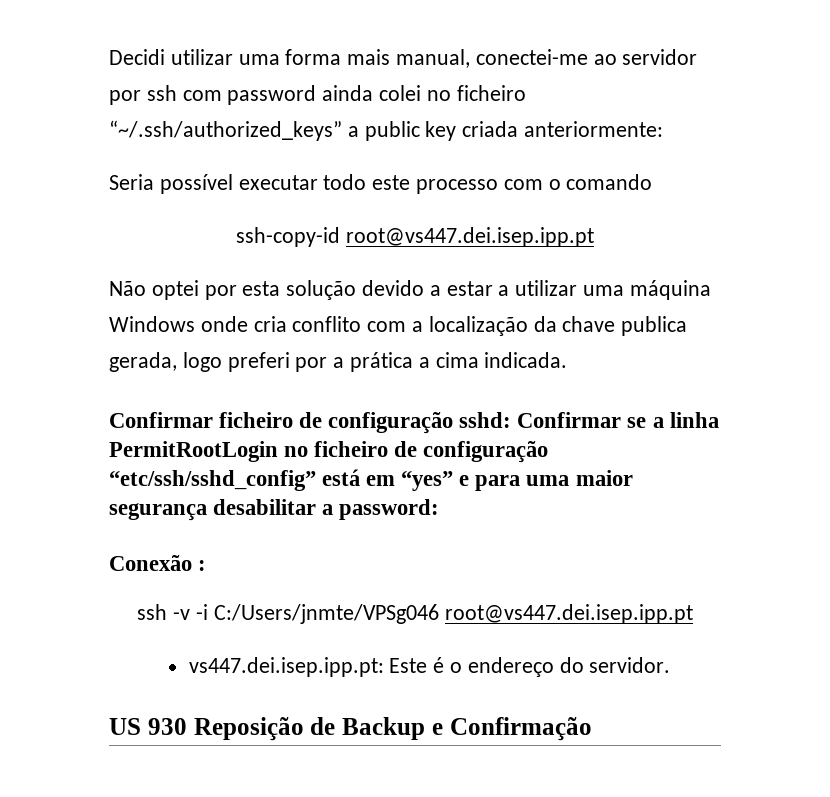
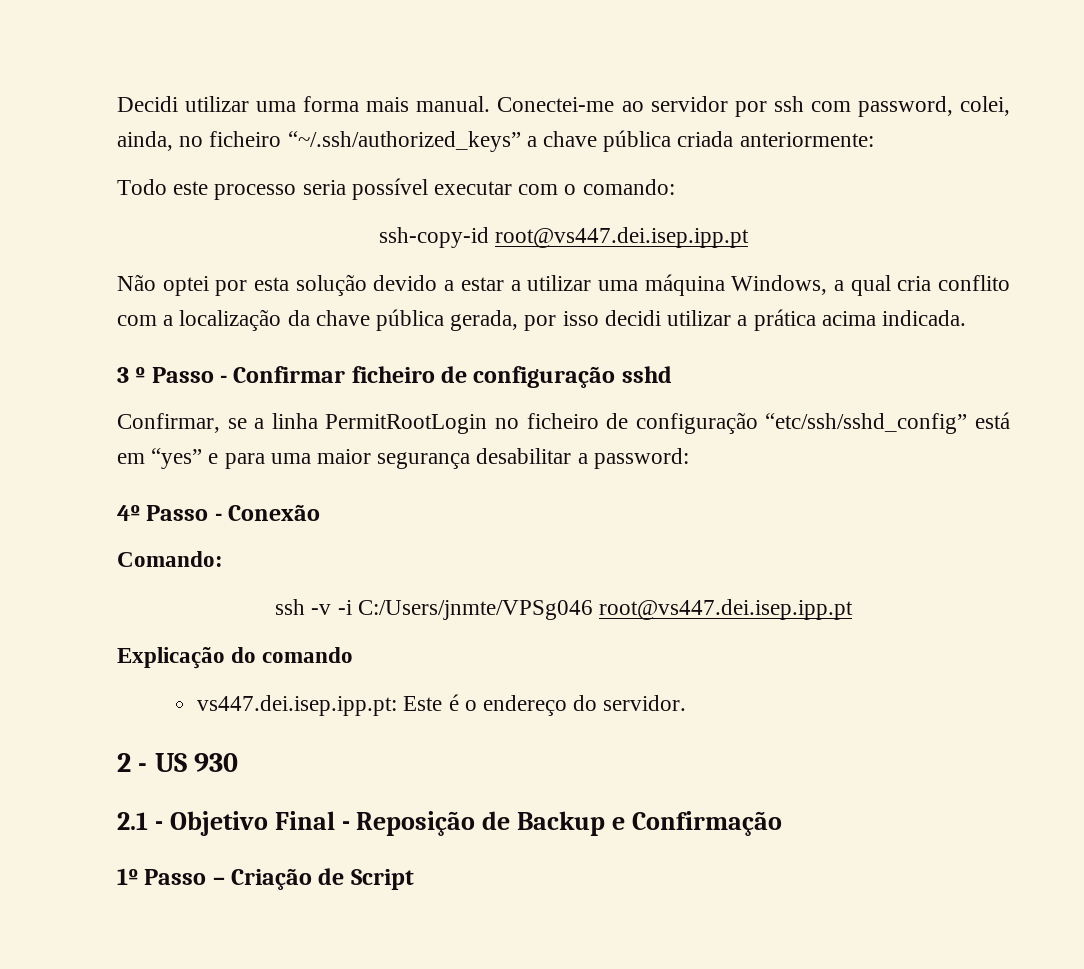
- Decidi utilizar uma forma mais manual, conectei-me ao servidor por ssh com password ainda colei no ficheiro “~/.ssh/authorized_keys” a public key criada anteriormente:
+ Decidi utilizar uma forma mais manual. Conectei-me ao servidor por ssh com password, colei, ainda, no ficheiro “~/.ssh/authorized_keys” a chave pública criada anteriormente:
- Seria possível executar todo este processo com o comando
+ Todo este processo seria possível executar com o comando:
- Não optei por esta solução devido a estar a utilizar uma máquina Windows onde cria conflito com a localização da chave publica gerada, logo preferi por a prática a cima indicada.
- Confirmar ficheiro de configuração sshd: Confirmar se a linha PermitRootLogin no ficheiro de configuração “etc/ssh/sshd_config” está em “yes” e para uma maior segurança desabilitar a password:
+ Não optei por esta solução devido a estar a utilizar uma máquina Windows, a qual cria conflito com a localização da chave pública gerada, por isso decidi utilizar a prática acima indicada.
+ 3 º Passo - Confirmar ficheiro de configuração sshd
+ Confirmar, se a linha PermitRootLogin no ficheiro de configuração “etc/ssh/sshd_config” está em “yes” e para uma maior segurança desabilitar a password:
- Conexão :
+ 4º Passo - Conexão
+ Comando:
+ Explicação do comando
- US 930 Reposição de Backup e Confirmação
+ 2 - US 930
+ 2.1 - Objetivo Final - Reposição de Backup e Confirmação
+ 1º Passo – Criação de Script

